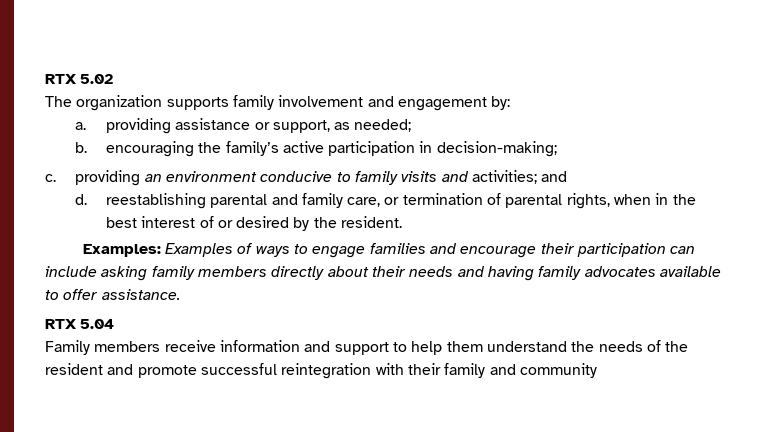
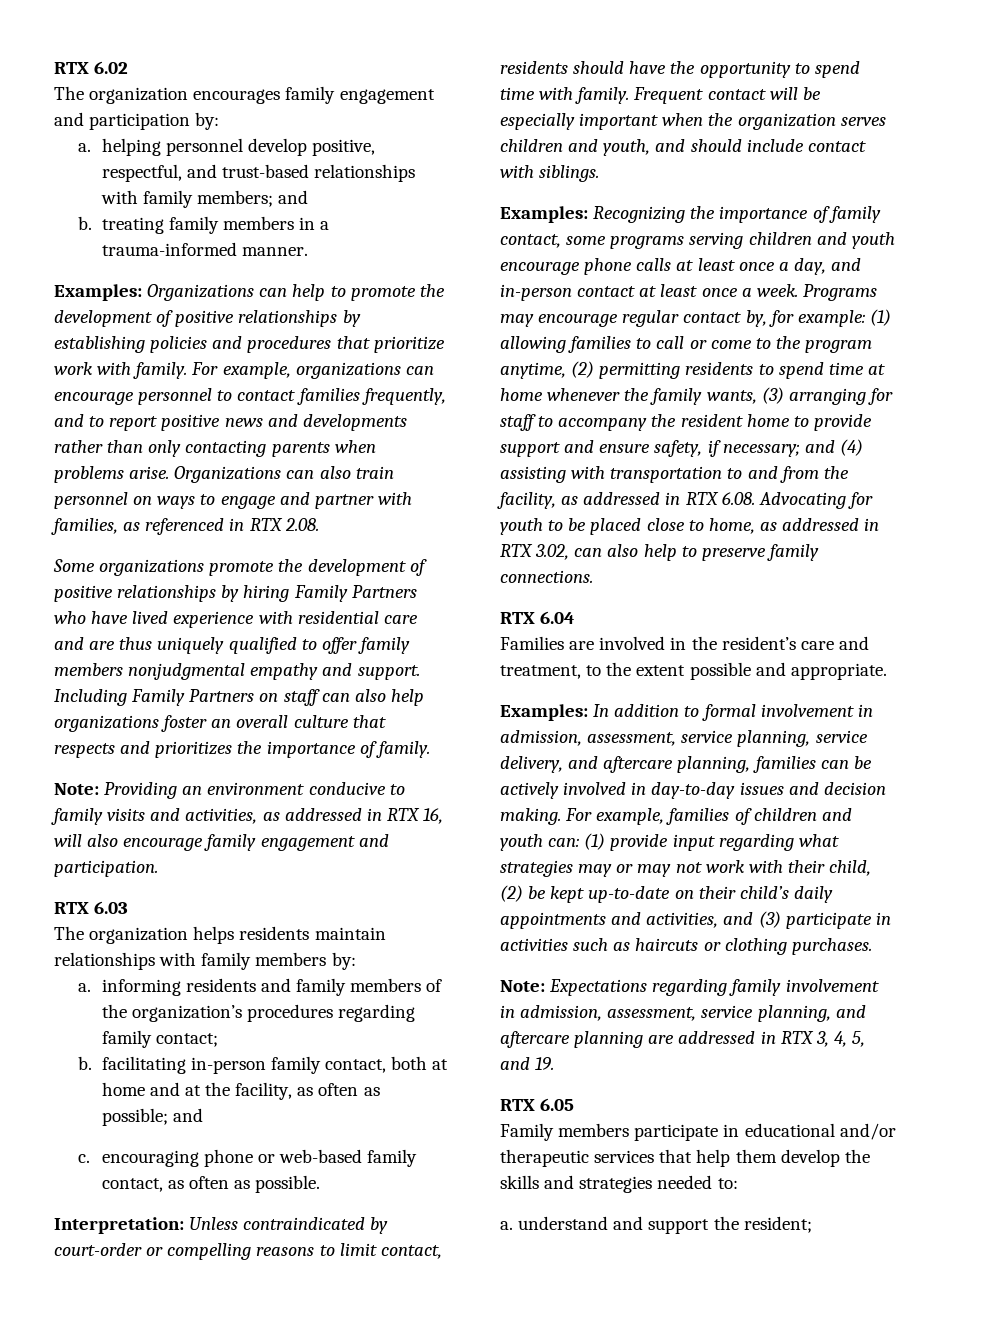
- RTX 5.02
- The organization supports family involvement and engagement by:
- a. providing assistance or support, as needed;
- b. encouraging the family’s active participation in decision-making;
- c. providing an environment conducive to family visits and activities; and
- d. reestablishing parental and family care, or termination of parental rights, when in the best interest of or desired by the resident.
- Examples: Examples of ways to engage families and encourage their participation can include asking family members directly about their needs and having family advocates available to offer assistance.
- RTX 5.04
+ RTX 6.02
+ The organization encourages family engagement and participation by:
+ a. helping personnel develop positive, respectful, and trust-based relationships with family members; and
+ b. treating family members in a trauma-informed manner.
+ Examples: Organizations can help to promote the development of positive relationships by establishing policies and procedures that prioritize work with family. For example, organizations can encourage personnel to contact families frequently, and to report positive news and developments rather than only contacting parents when problems arise. Organizations can also train personnel on ways to engage and partner with families, as referenced in RTX 2.08.
+ Some organizations promote the development of positive relationships by hiring Family Partners who have lived experience with residential care and are thus uniquely qualified to offer family members nonjudgmental empathy and support. Including Family Partners on staff can also help organizations foster an overall culture that respects and prioritizes the importance of family.
+ Note: Providing an environment conducive to family visits and activities, as addressed in RTX 16, will also encourage family engagement and participation.
+ RTX 6.03
+ The organization helps residents maintain relationships with family members by:
+ a. informing residents and family members of the organization’s procedures regarding family contact;
+ b. facilitating in-person family contact, both at home and at the facility, as often as possible; and
+ c. encouraging phone or web-based family contact, as often as possible.
+ Interpretation: Unless contraindicated by court-order or compelling reasons to limit contact, residents should have the opportunity to spend time with family. Frequent contact will be especially important when the organization serves children and youth, and should include contact with siblings.
+ Examples: Recognizing the importance of family contact, some programs serving children and youth encourage phone calls at least once a day, and in-person contact at least once a week. Programs may encourage regular contact by, for example: (1) allowing families to call or come to the program anytime, (2) permitting residents to spend time at home whenever the family wants, (3) arranging for staff to accompany the resident home to provide support and ensure safety, if necessary; and (4) assisting with transportation to and from the facility, as addressed in RTX 6.08. Advocating for youth to be placed close to home, as addressed in RTX 3.02, can also help to preserve family connections.
+ RTX 6.04
+ Families are involved in the resident’s care and treatment, to the extent possible and appropriate.
+ Examples: In addition to formal involvement in admission, assessment, service planning, service delivery, and aftercare planning, families can be actively involved in day-to-day issues and decision making. For example, families of children and youth can: (1) provide input regarding what strategies may or may not work with their child, (2) be kept up-to-date on their child’s daily appointments and activities, and (3) participate in activities such as haircuts or clothing purchases.
+ Note: Expectations regarding family involvement in admission, assessment, service planning, and aftercare planning are addressed in RTX 3, 4, 5, and 19.
+ RTX 6.05
- Family members receive information and support to help them understand the needs of the resident and promote successful reintegration with their family and community
+ Family members participate in educational and/or therapeutic services that help them develop the skills and strategies needed to:
+ a. understand and support the resident;

